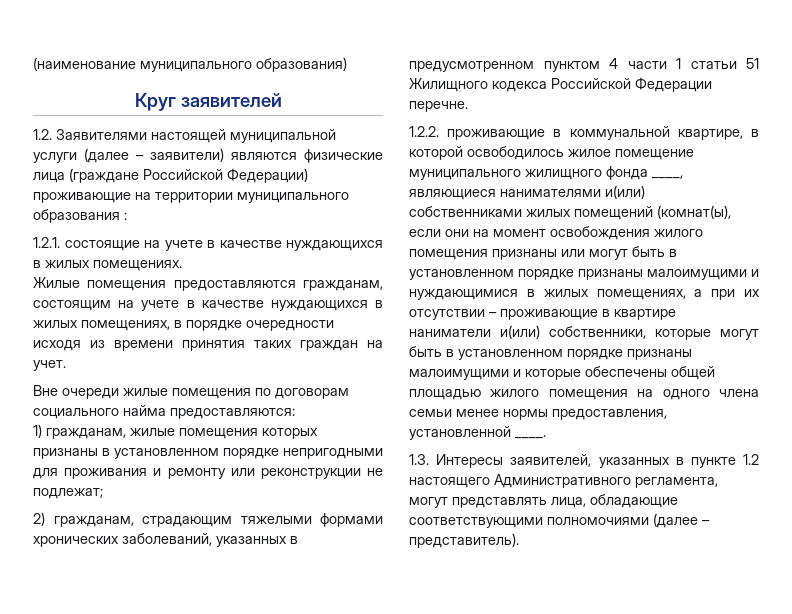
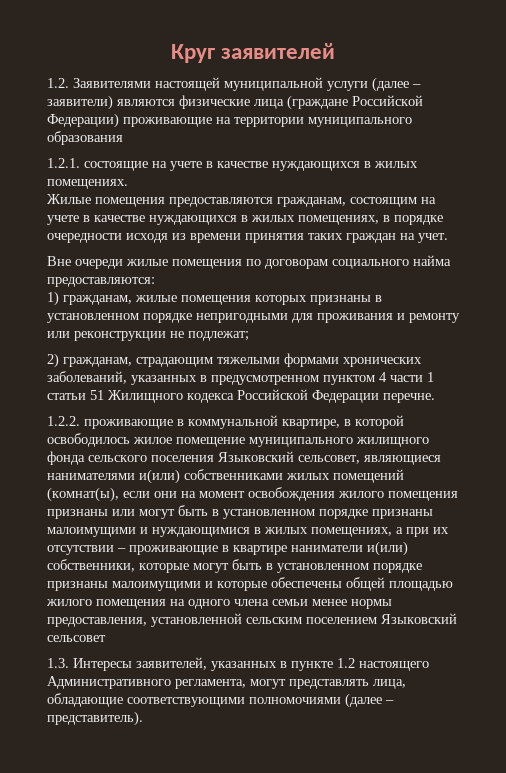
- (наименование муниципального образования)
- 1.2. Заявителями настоящей муниципальной услуги (далее – заявители) являются физические лица (граждане Российской Федерации) проживающие на территории муниципального образования :
+ 1.2. Заявителями настоящей муниципальной услуги (далее – заявители) являются физические лица (граждане Российской Федерации) проживающие на территории муниципального образования
- 1.2.2. проживающие в коммунальной квартире, в которой освободилось жилое помещение муниципального жилищного фонда ____, являющиеся нанимателями и(или) собственниками жилых помещений (комнат(ы), если они на момент освобождения жилого помещения признаны или могут быть в установленном порядке признаны малоимущими и нуждающимися в жилых помещениях, а при их отсутствии – проживающие в квартире наниматели и(или) собственники, которые могут быть в установленном порядке признаны малоимущими и которые обеспечены общей площадью жилого помещения на одного члена семьи менее нормы предоставления, установленной ____.
+ 1.2.2. проживающие в коммунальной квартире, в которой освободилось жилое помещение муниципального жилищного фонда сельского поселения Языковский сельсовет, являющиеся нанимателями и(или) собственниками жилых помещений (комнат(ы), если они на момент освобождения жилого помещения признаны или могут быть в установленном порядке признаны малоимущими и нуждающимися в жилых помещениях, а при их отсутствии – проживающие в квартире наниматели и(или) собственники, которые могут быть в установленном порядке признаны малоимущими и которые обеспечены общей площадью жилого помещения на одного члена семьи менее нормы предоставления, установленной сельским поселением Языковский сельсовет

